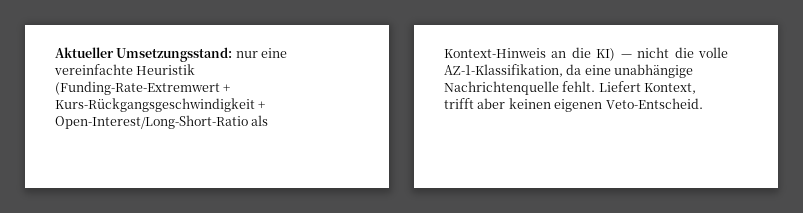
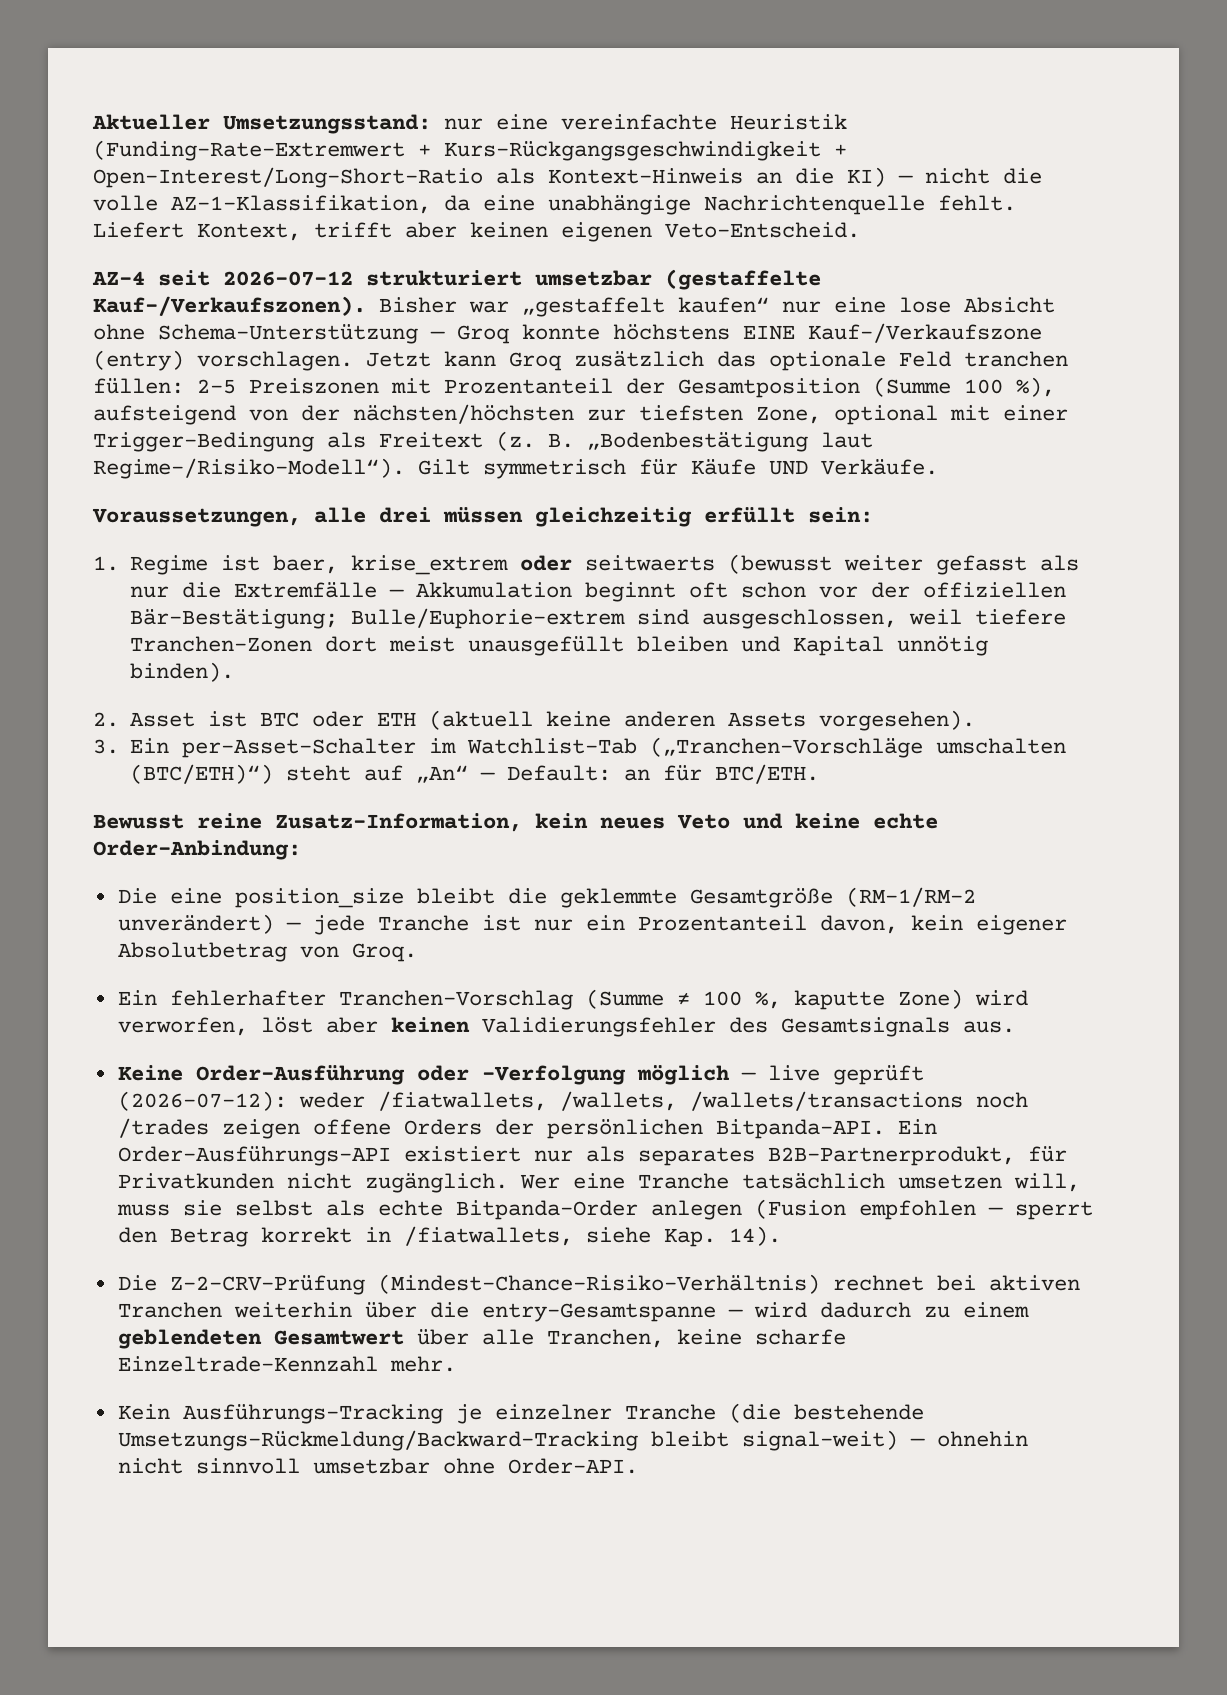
+ AZ-4 seit 2026-07-12 strukturiert umsetzbar (gestaffelte Kauf-/Verkaufszonen). Bisher war „gestaffelt kaufen“ nur eine lose Absicht ohne Schema-Unterstützung — Groq konnte höchstens EINE Kauf-/Verkaufszone (entry) vorschlagen. Jetzt kann Groq zusätzlich das optionale Feld tranchen füllen: 2-5 Preiszonen mit Prozentanteil der Gesamtposition (Summe 100 %), aufsteigend von der nächsten/höchsten zur tiefsten Zone, optional mit einer Trigger-Bedingung als Freitext (z. B. „Bodenbestätigung laut Regime-/Risiko-Modell“). Gilt symmetrisch für Käufe UND Verkäufe.
+ Voraussetzungen, alle drei müssen gleichzeitig erfüllt sein:
+ 1. Regime ist baer, krise_extrem oder seitwaerts (bewusst weiter gefasst als nur die Extremfälle — Akkumulation beginnt oft schon vor der offiziellen Bär-Bestätigung; Bulle/Euphorie-extrem sind ausgeschlossen, weil tiefere Tranchen-Zonen dort meist unausgefüllt bleiben und Kapital unnötig binden).
+ 2. Asset ist BTC oder ETH (aktuell keine anderen Assets vorgesehen).
+ 3. Ein per-Asset-Schalter im Watchlist-Tab („Tranchen-Vorschläge umschalten (BTC/ETH)“) steht auf „An“ — Default: an für BTC/ETH.
+ Bewusst reine Zusatz-Information, kein neues Veto und keine echte Order-Anbindung:
+ Die eine position_size bleibt die geklemmte Gesamtgröße (RM-1/RM-2 unverändert) — jede Tranche ist nur ein Prozentanteil davon, kein eigener Absolutbetrag von Groq.
+ Ein fehlerhafter Tranchen-Vorschlag (Summe ≠ 100 %, kaputte Zone) wird verworfen, löst aber keinen Validierungsfehler des Gesamtsignals aus.
+ Keine Order-Ausführung oder -Verfolgung möglich — live geprüft (2026-07-12): weder /fiatwallets, /wallets, /wallets/transactions noch /trades zeigen offene Orders der persönlichen Bitpanda-API. Ein Order-Ausführungs-API existiert nur als separates B2B-Partnerprodukt, für Privatkunden nicht zugänglich. Wer eine Tranche tatsächlich umsetzen will, muss sie selbst als echte Bitpanda-Order anlegen (Fusion empfohlen — sperrt den Betrag korrekt in /fiatwallets, siehe Kap. 14).
+ Die Z-2-CRV-Prüfung (Mindest-Chance-Risiko-Verhältnis) rechnet bei aktiven Tranchen weiterhin über die entry-Gesamtspanne — wird dadurch zu einem geblendeten Gesamtwert über alle Tranchen, keine scharfe Einzeltrade-Kennzahl mehr.
+ Kein Ausführungs-Tracking je einzelner Tranche (die bestehende Umsetzungs-Rückmeldung/Backward-Tracking bleibt signal-weit) — ohnehin nicht sinnvoll umsetzbar ohne Order-API.

